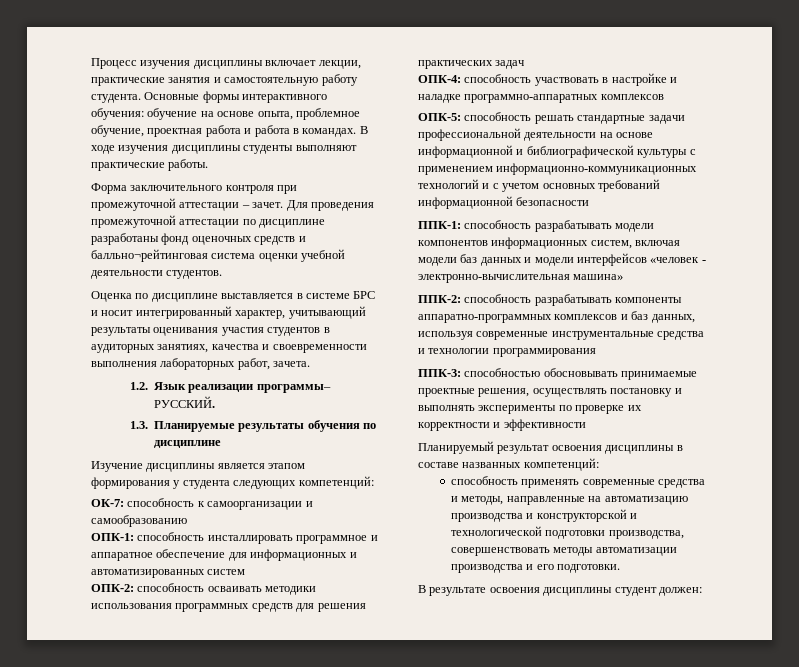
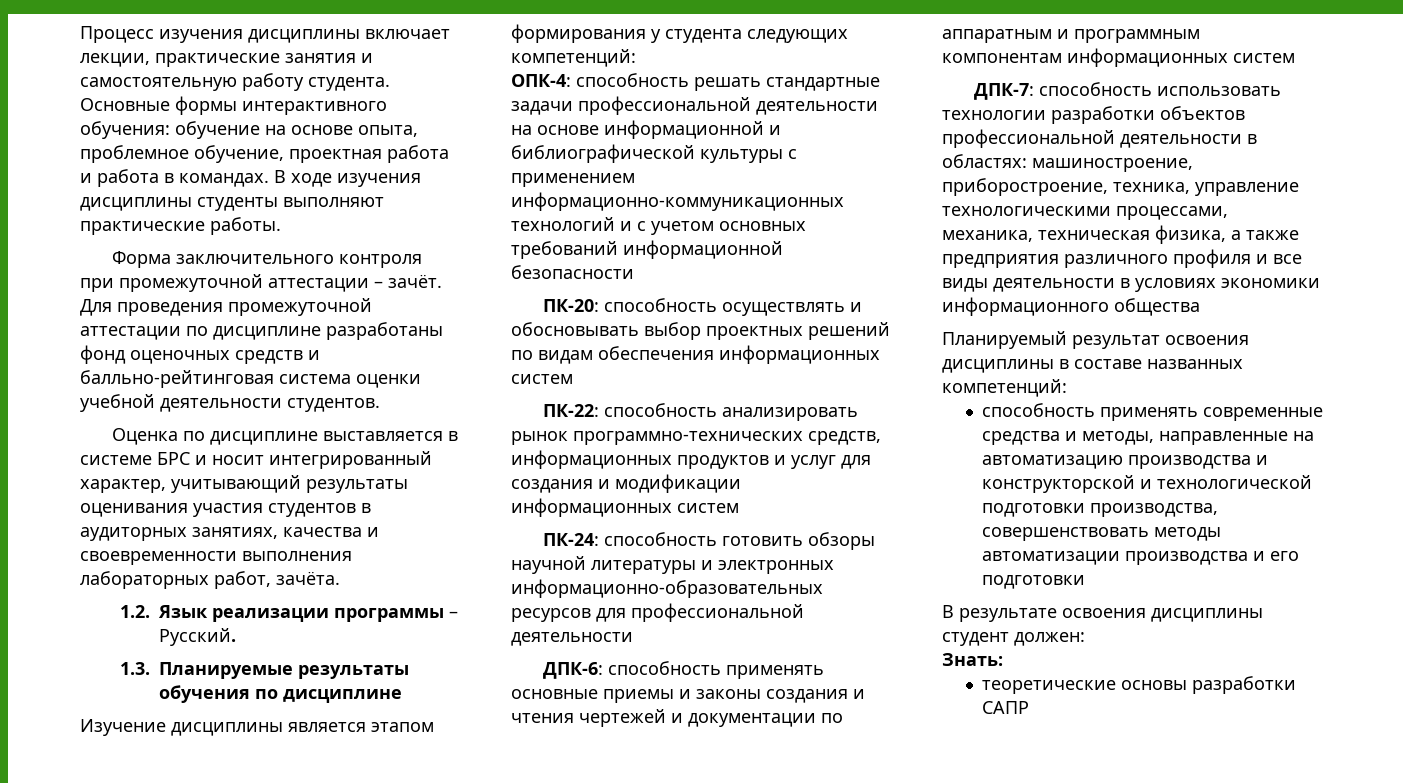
- Форма заключительного контроля при промежуточной аттестации – зачет.
+ Форма заключительного контроля при промежуточной аттестации – зачёт.
- Для проведения промежуточной аттестации по дисциплине разработаны фонд оценочных средств и балльно¬рейтинговая система оценки учебной деятельности студентов.
+ Для проведения промежуточной аттестации по дисциплине разработаны фонд оценочных средств и балльно-рейтинговая система оценки учебной деятельности студентов.
- Оценка по дисциплине выставляется в системе БРС и носит интегрированный характер, учитывающий результаты оценивания участия студентов в аудиторных занятиях, качества и своевременности выполнения лабораторных работ, зачета.
+ Оценка по дисциплине выставляется в системе БРС и носит интегрированный характер, учитывающий результаты оценивания участия студентов в аудиторных занятиях, качества и своевременности выполнения лабораторных работ, зачёта.
- 1.2. Язык реализации программы– РУССКИЙ.
+ 1.2. Язык реализации программы – Русский.
- ОК-7: способность к самоорганизации и самообразованию
- ОПК-1: способность инсталлировать программное и аппаратное обеспечение для информационных и автоматизированных систем
- ОПК-2: способность осваивать методики использования программных средств для решения практических задач
- ОПК-4: способность участвовать в настройке и наладке программно-аппаратных комплексов
- ОПК-5: способность решать стандартные задачи профессиональной деятельности на основе информационной и библиографической культуры с применением информационно-коммуникационных технологий и с учетом основных требований информационной безопасности
+ ОПК-4: способность решать стандартные задачи профессиональной деятельности на основе информационной и библиографической культуры с применением информационно-коммуникационных технологий и с учетом основных требований информационной безопасности
- ППК-1: способность разрабатывать модели компонентов информационных систем, включая модели баз данных и модели интерфейсов «человек - электронно-вычислительная машина»
- ППК-2: способность разрабатывать компоненты аппаратно-программных комплексов и баз данных, используя современные инструментальные средства и технологии программирования
- ППК-3: способностью обосновывать принимаемые проектные решения, осуществлять постановку и выполнять эксперименты по проверке их корректности и эффективности
+ ПК-20: способность осуществлять и обосновывать выбор проектных решений по видам обеспечения информационных систем
+ ПК-22: способность анализировать рынок программно-технических средств, информационных продуктов и услуг для создания и модификации информационных систем
+ ПК-24: способность готовить обзоры научной литературы и электронных информационно-образовательных ресурсов для профессиональной деятельности
+ ДПК-6: способность применять основные приемы и законы создания и чтения чертежей и документации по аппаратным и программным компонентам информационных систем
+ ДПК-7: способность использовать технологии разработки объектов профессиональной деятельности в областях: машиностроение, приборостроение, техника, управление технологическими процессами, механика, техническая физика, а также предприятия различного профиля и все виды деятельности в условиях экономики информационного общества
- способность применять современные средства и методы, направленные на автоматизацию производства и конструкторской и технологической подготовки производства, совершенствовать методы автоматизации производства и его подготовки.
+ способность применять современные средства и методы, направленные на автоматизацию производства и конструкторской и технологической подготовки производства, совершенствовать методы автоматизации производства и его подготовки
+ Знать:
+ теоретические основы разработки САПР

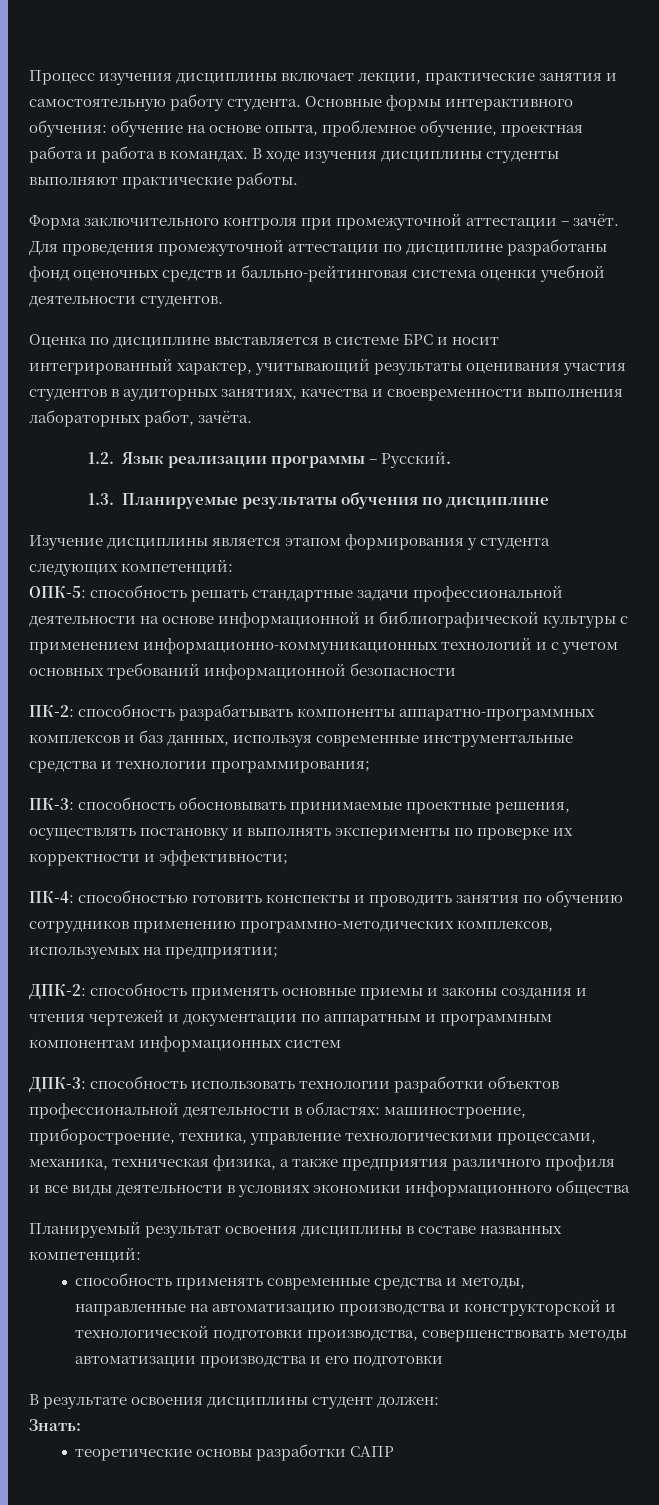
- ОПК-4: способность решать стандартные задачи профессиональной деятельности на основе информационной и библиографической культуры с применением информационно-коммуникационных технологий и с учетом основных требований информационной безопасности
+ ОПК-5: способность решать стандартные задачи профессиональной деятельности на основе информационной и библиографической культуры с применением информационно-коммуникационных технологий и с учетом основных требований информационной безопасности
- ПК-20: способность осуществлять и обосновывать выбор проектных решений по видам обеспечения информационных систем
- ПК-22: способность анализировать рынок программно-технических средств, информационных продуктов и услуг для создания и модификации информационных систем
- ПК-24: способность готовить обзоры научной литературы и электронных информационно-образовательных ресурсов для профессиональной деятельности
- ДПК-6: способность применять основные приемы и законы создания и чтения чертежей и документации по аппаратным и программным компонентам информационных систем
+ ПК-2: способность разрабатывать компоненты аппаратно-программных комплексов и баз данных, используя современные инструментальные средства и технологии программирования;
+ ПК-3: способность обосновывать принимаемые проектные решения, осуществлять постановку и выполнять эксперименты по проверке их корректности и эффективности;
+ ПК-4: способностью готовить конспекты и проводить занятия по обучению сотрудников применению программно-методических комплексов, используемых на предприятии;
+ ДПК-2: способность применять основные приемы и законы создания и чтения чертежей и документации по аппаратным и программным компонентам информационных систем
- ДПК-7: способность использовать технологии разработки объектов профессиональной деятельности в областях: машиностроение, приборостроение, техника, управление технологическими процессами, механика, техническая физика, а также предприятия различного профиля и все виды деятельности в условиях экономики информационного общества
+ ДПК-3: способность использовать технологии разработки объектов профессиональной деятельности в областях: машиностроение, приборостроение, техника, управление технологическими процессами, механика, техническая физика, а также предприятия различного профиля и все виды деятельности в условиях экономики информационного общества

